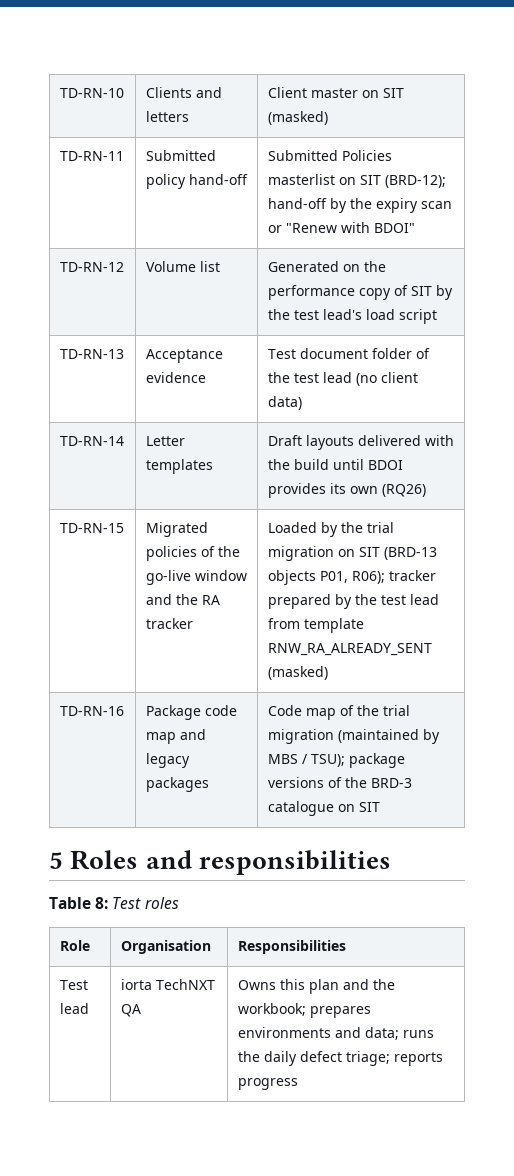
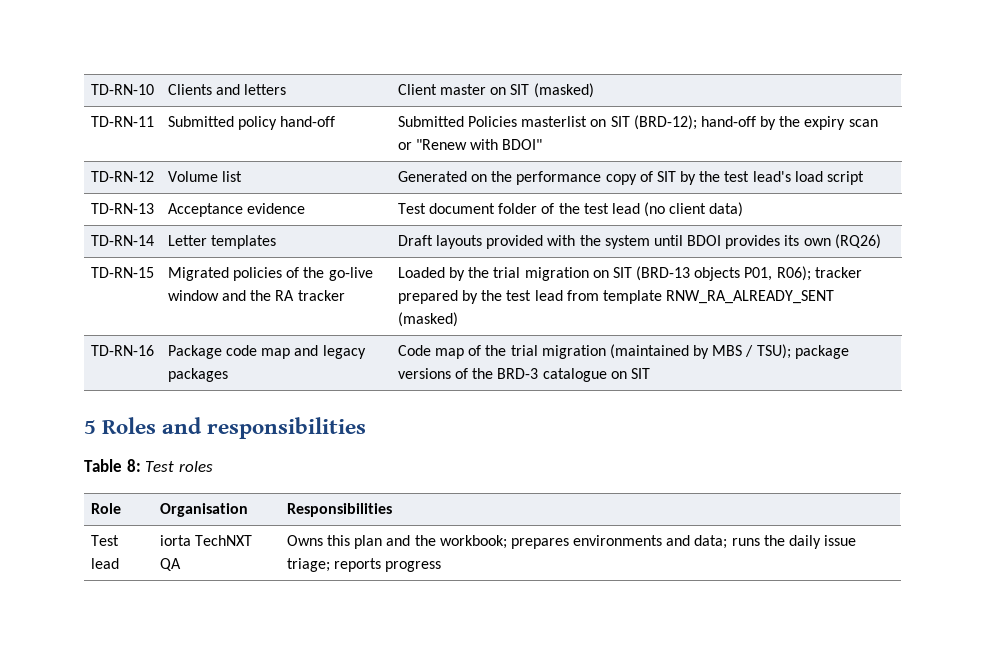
- TD-RN-14 | Letter templates | Draft layouts delivered with the build until BDOI provides its own (RQ26)
+ TD-RN-14 | Letter templates | Draft layouts provided with the system until BDOI provides its own (RQ26)
- Test lead | iorta TechNXT QA | Owns this plan and the workbook; prepares environments and data; runs the daily defect triage; reports progress
+ Test lead | iorta TechNXT QA | Owns this plan and the workbook; prepares environments and data; runs the daily issue triage; reports progress

